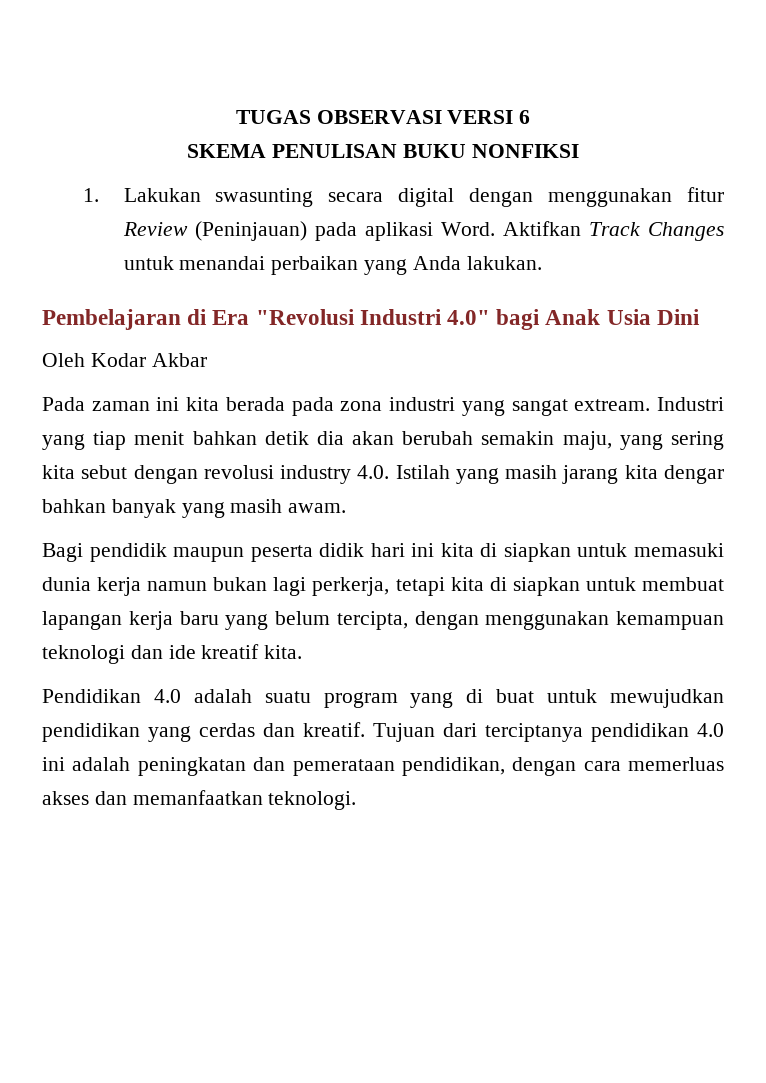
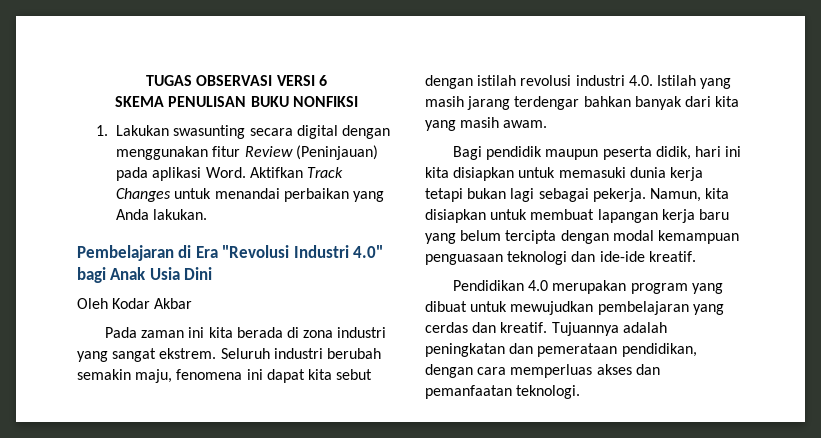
- Pada zaman ini kita berada pada zona industri yang sangat extream. Industri yang tiap menit bahkan detik dia akan berubah semakin maju, yang sering kita sebut dengan revolusi industry 4.0. Istilah yang masih jarang kita dengar bahkan banyak yang masih awam.
+ Pada zaman ini kita berada di zona industri yang sangat ekstrem. Seluruh industri berubah semakin maju, fenomena ini dapat kita sebut dengan istilah revolusi industri 4.0. Istilah yang masih jarang terdengar bahkan banyak dari kita yang masih awam.
- Bagi pendidik maupun peserta didik hari ini kita di siapkan untuk memasuki dunia kerja namun bukan lagi perkerja, tetapi kita di siapkan untuk membuat lapangan kerja baru yang belum tercipta, dengan menggunakan kemampuan teknologi dan ide kreatif kita.
- Pendidikan 4.0 adalah suatu program yang di buat untuk mewujudkan pendidikan yang cerdas dan kreatif.
+ Bagi pendidik maupun peserta didik, hari ini kita disiapkan untuk memasuki dunia kerja tetapi bukan lagi sebagai pekerja. Namun, kita disiapkan untuk membuat lapangan kerja baru yang belum tercipta dengan modal kemampuan penguasaan teknologi dan ide-ide kreatif.
+ Pendidikan 4.0 merupakan program yang dibuat untuk mewujudkan pembelajaran yang cerdas dan kreatif.
- Tujuan dari terciptanya pendidikan 4.0 ini adalah peningkatan dan pemerataan pendidikan, dengan cara memerluas akses dan memanfaatkan teknologi.
+ Tujuannya adalah peningkatan dan pemerataan pendidikan, dengan cara memperluas akses dan pemanfaatan teknologi.

